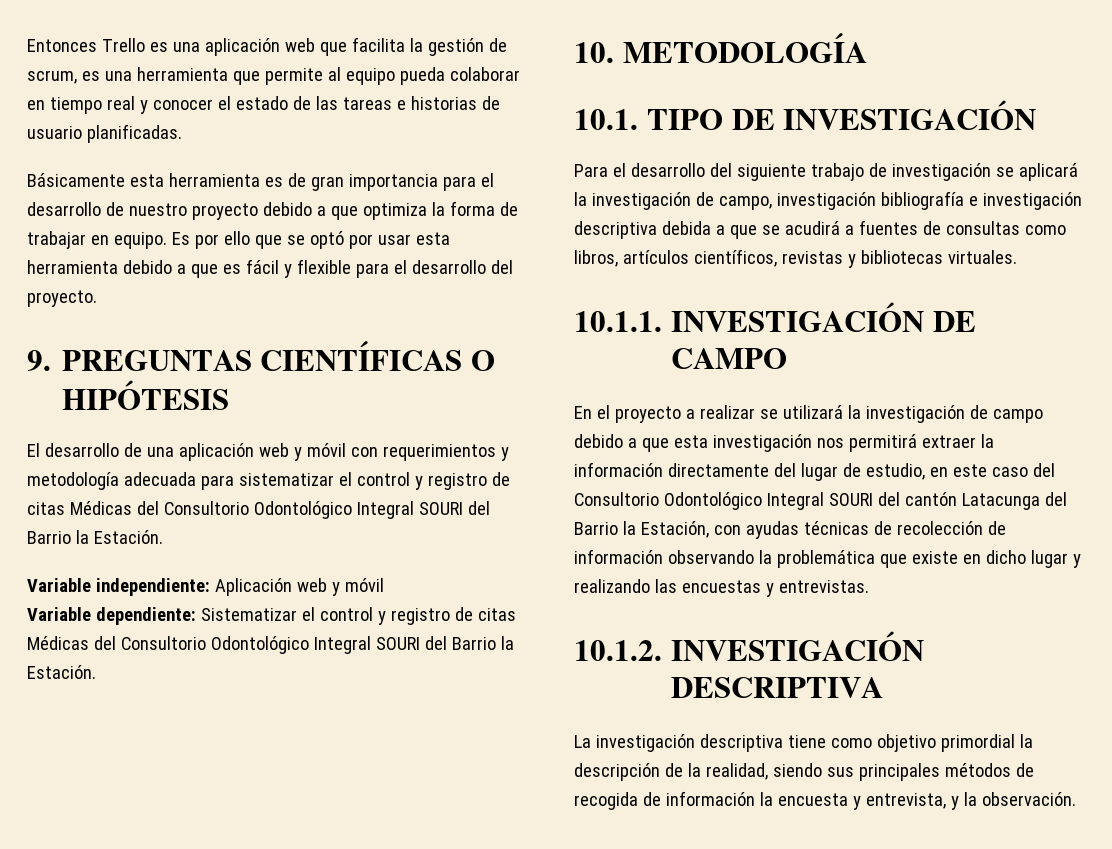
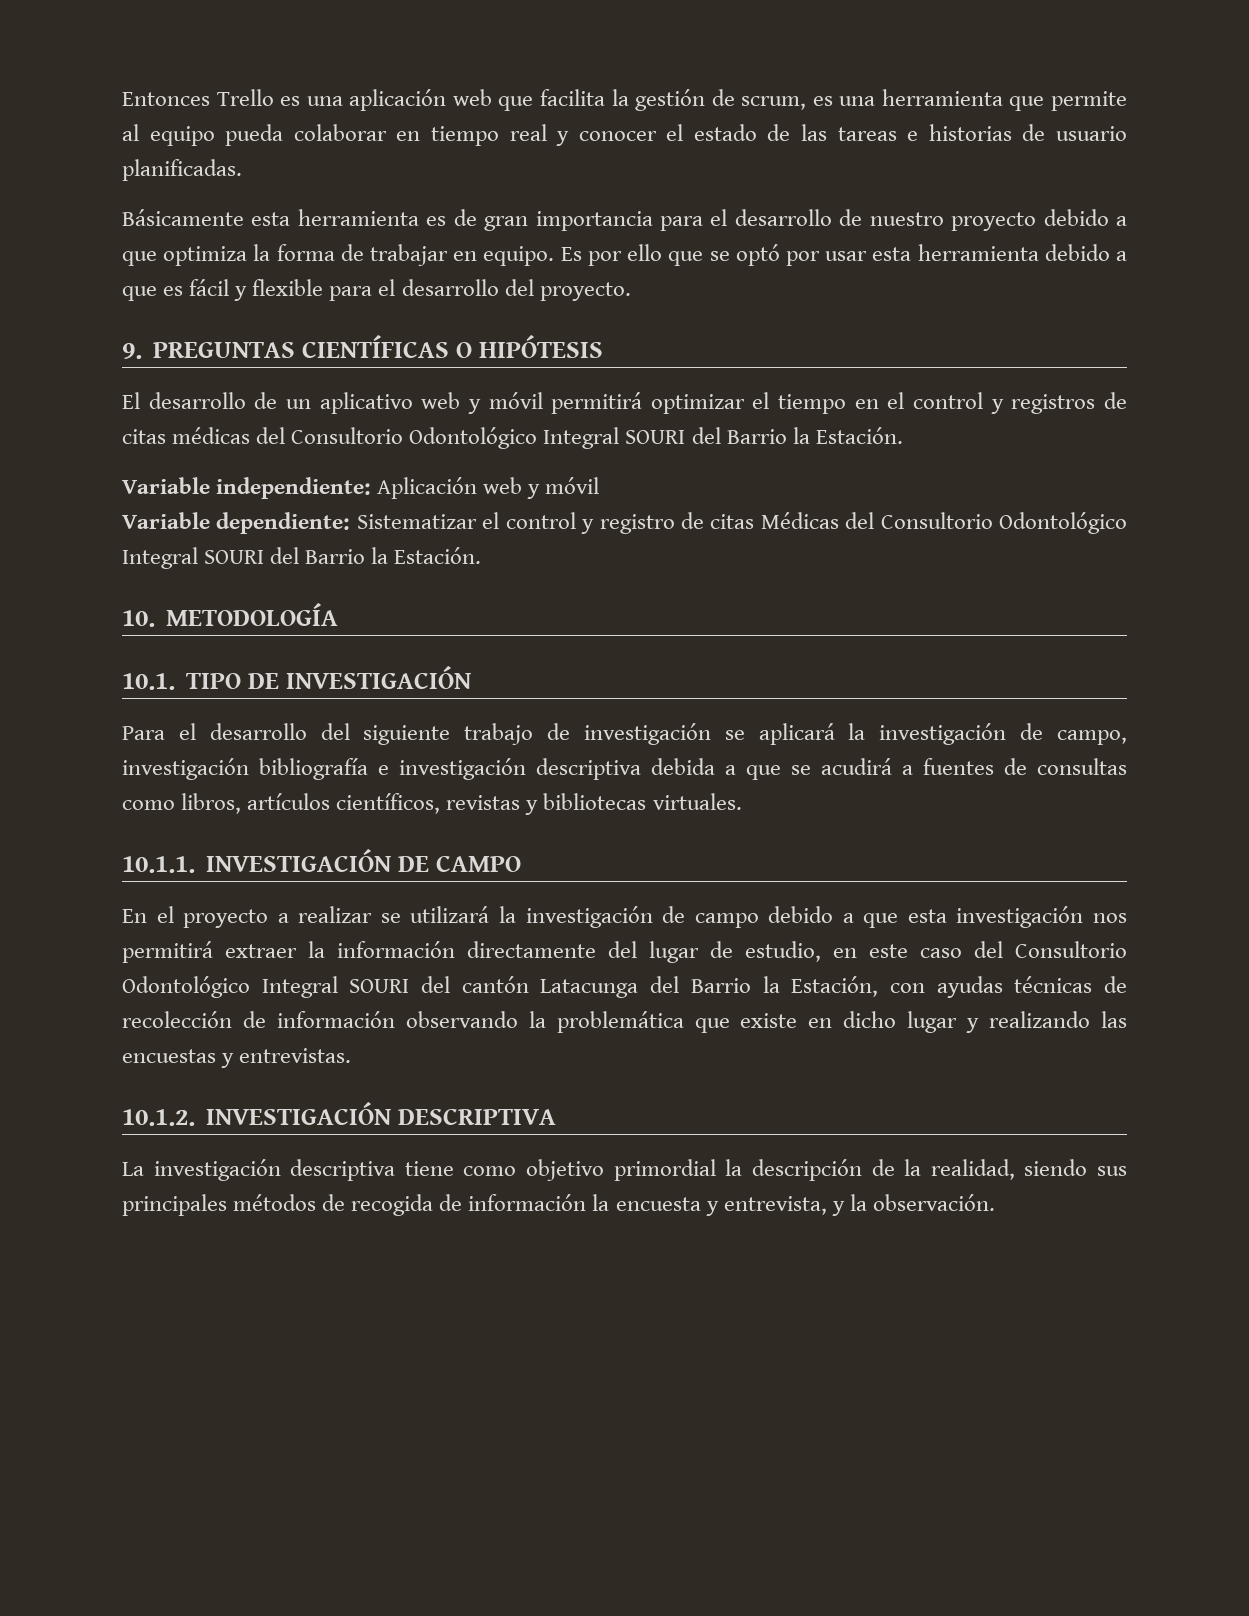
- El desarrollo de una aplicación web y móvil con requerimientos y metodología adecuada para sistematizar el control y registro de citas Médicas del Consultorio Odontológico Integral SOURI del Barrio la Estación.
+ El desarrollo de un aplicativo web y móvil permitirá optimizar el tiempo en el control y registros de citas médicas del Consultorio Odontológico Integral SOURI del Barrio la Estación.

